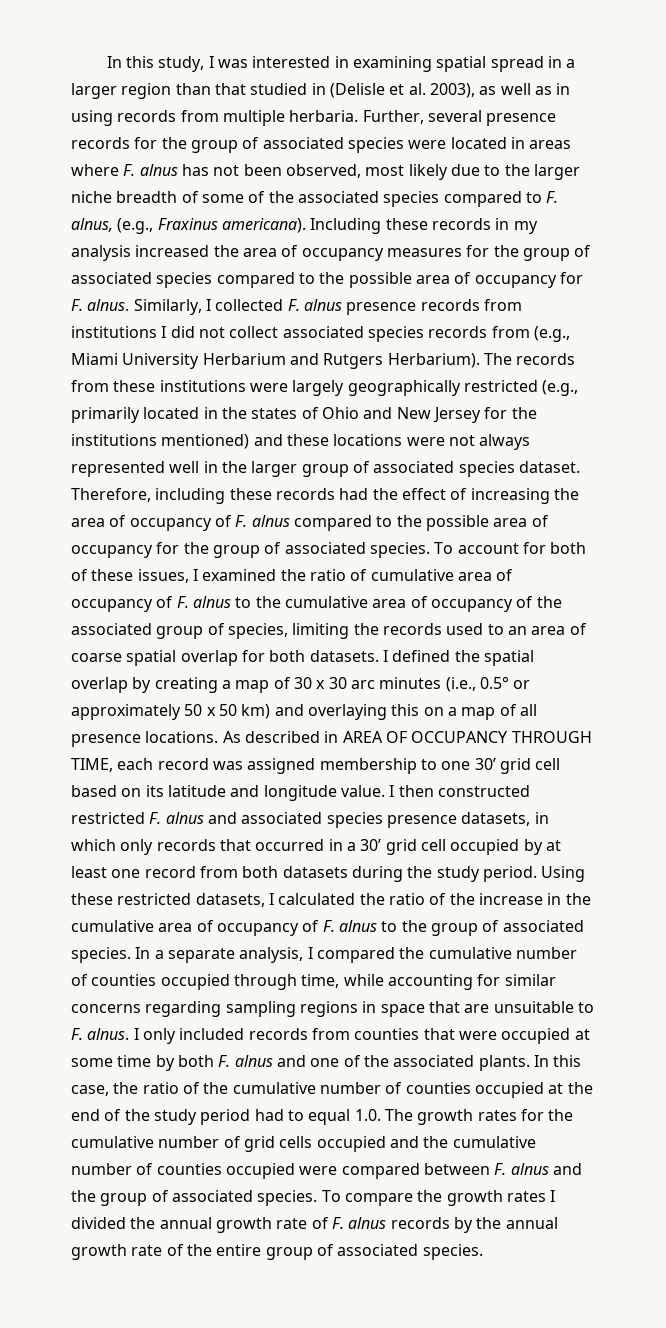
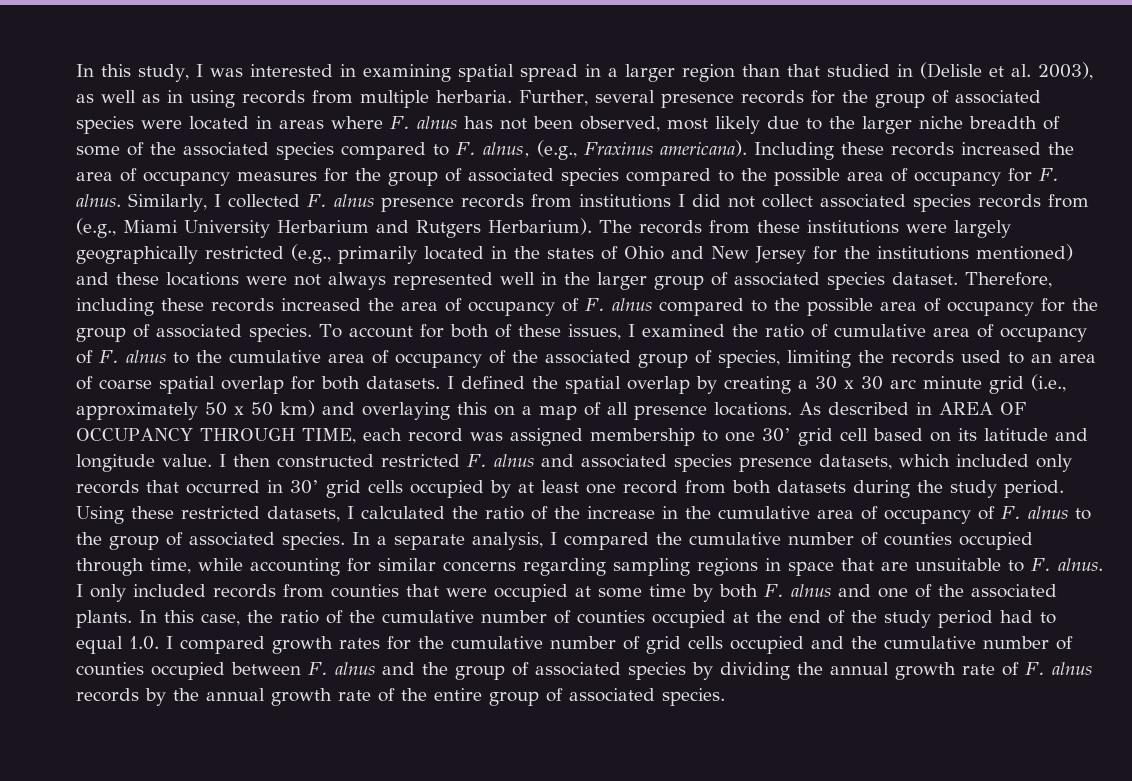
- Including these records in my analysis increased the area of occupancy measures for the group of associated species compared to the possible area of occupancy for F. alnus.
+ Including these records increased the area of occupancy measures for the group of associated species compared to the possible area of occupancy for F. alnus.
- Therefore, including these records had the effect of increasing the area of occupancy of F. alnus compared to the possible area of occupancy for the group of associated species.
+ Therefore, including these records increased the area of occupancy of F. alnus compared to the possible area of occupancy for the group of associated species.
- I defined the spatial overlap by creating a map of 30 x 30 arc minutes (i.e., 0.5° or approximately 50 x 50 km) and overlaying this on a map of all presence locations.
+ I defined the spatial overlap by creating a 30 x 30 arc minute grid (i.e., approximately 50 x 50 km) and overlaying this on a map of all presence locations.
- I then constructed restricted F. alnus and associated species presence datasets, in which only records that occurred in a 30’ grid cell occupied by at least one record from both datasets during the study period.
+ I then constructed restricted F. alnus and associated species presence datasets, which included only records that occurred in 30’ grid cells occupied by at least one record from both datasets during the study period.
- In this case, the ratio of the cumulative number of counties occupied at the end of the study period had to equal 1.0. The growth rates for the cumulative number of grid cells occupied and the cumulative number of counties occupied were compared between F. alnus and the group of associated species. To compare the growth rates I divided the annual growth rate of F. alnus records by the annual growth rate of the entire group of associated species.
+ In this case, the ratio of the cumulative number of counties occupied at the end of the study period had to equal 1.0. I compared growth rates for the cumulative number of grid cells occupied and the cumulative number of counties occupied between F. alnus and the group of associated species by dividing the annual growth rate of F. alnus records by the annual growth rate of the entire group of associated species.

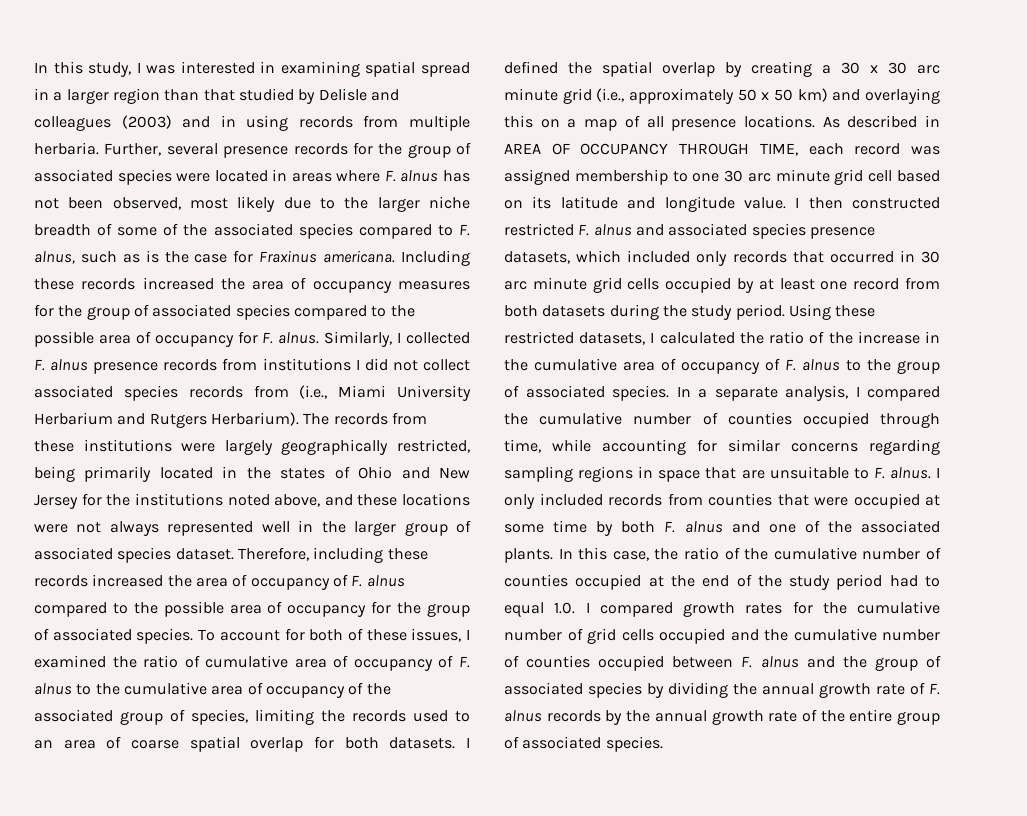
- In this study, I was interested in examining spatial spread in a larger region than that studied in (Delisle et al. 2003), as well as in using records from multiple herbaria.
+ In this study, I was interested in examining spatial spread in a larger region than that studied by Delisle and colleagues (2003) and in using records from multiple herbaria.
- Further, several presence records for the group of associated species were located in areas where F. alnus has not been observed, most likely due to the larger niche breadth of some of the associated species compared to F. alnus, (e.g., Fraxinus americana).
+ Further, several presence records for the group of associated species were located in areas where F. alnus has not been observed, most likely due to the larger niche breadth of some of the associated species compared to F. alnus, such as is the case for Fraxinus americana.
- Similarly, I collected F. alnus presence records from institutions I did not collect associated species records from (e.g., Miami University Herbarium and Rutgers Herbarium).
+ Similarly, I collected F. alnus presence records from institutions I did not collect associated species records from (i.e., Miami University Herbarium and Rutgers Herbarium).
- The records from these institutions were largely geographically restricted (e.g., primarily located in the states of Ohio and New Jersey for the institutions mentioned) and these locations were not always represented well in the larger group of associated species dataset.
+ The records from these institutions were largely geographically restricted, being primarily located in the states of Ohio and New Jersey for the institutions noted above, and these locations were not always represented well in the larger group of associated species dataset.
- As described in AREA OF OCCUPANCY THROUGH TIME, each record was assigned membership to one 30’ grid cell based on its latitude and longitude value.
+ As described in AREA OF OCCUPANCY THROUGH TIME, each record was assigned membership to one 30 arc minute grid cell based on its latitude and longitude value.
- I then constructed restricted F. alnus and associated species presence datasets, which included only records that occurred in 30’ grid cells occupied by at least one record from both datasets during the study period.
+ I then constructed restricted F. alnus and associated species presence datasets, which included only records that occurred in 30 arc minute grid cells occupied by at least one record from both datasets during the study period.

